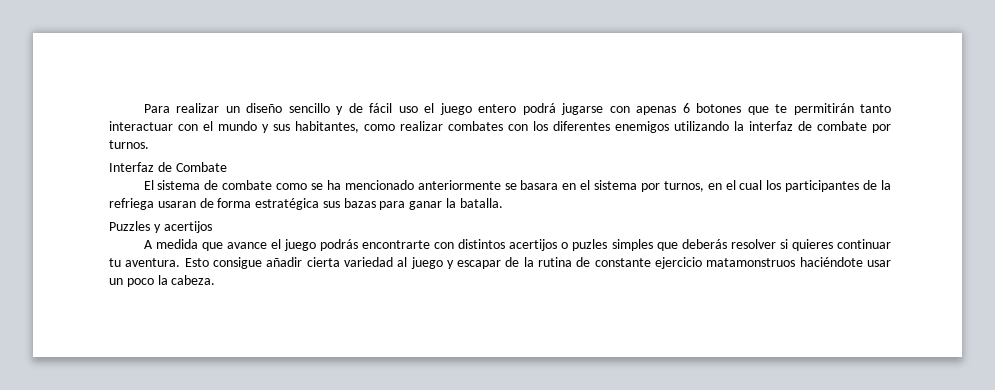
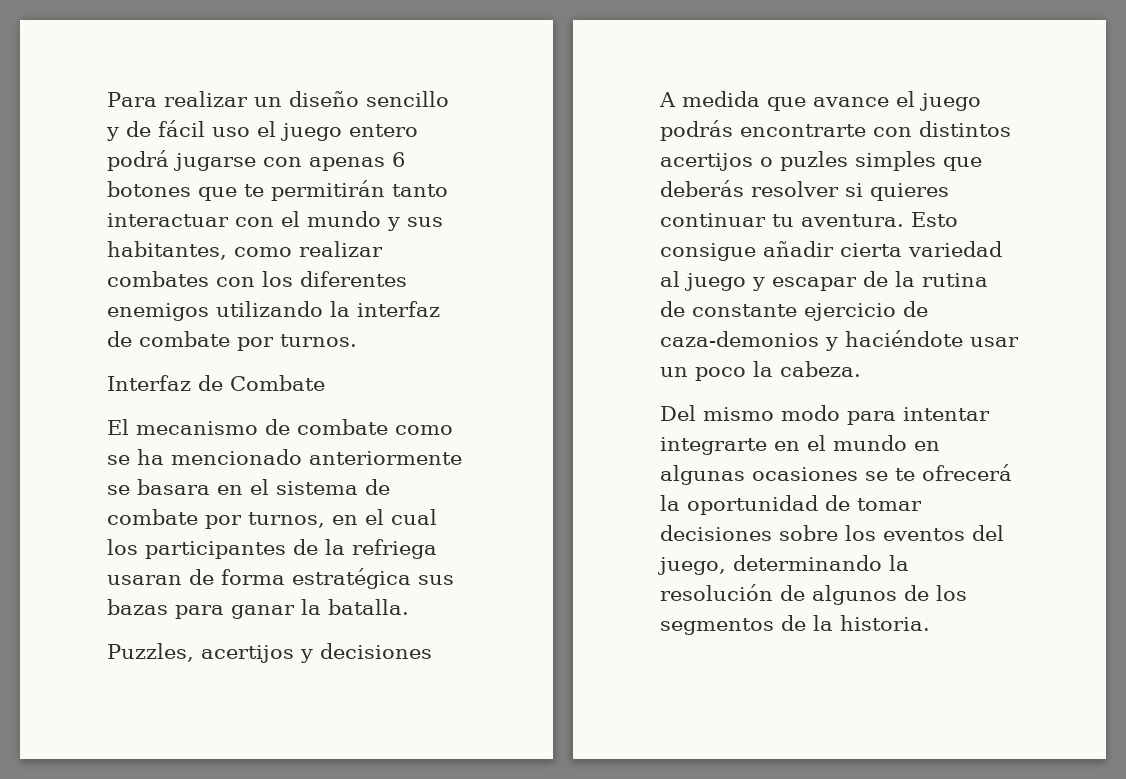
- El sistema de combate como se ha mencionado anteriormente se basara en el sistema por turnos, en el cual los participantes de la refriega usaran de forma estratégica sus bazas para ganar la batalla.
+ El mecanismo de combate como se ha mencionado anteriormente se basara en el sistema de combate por turnos, en el cual los participantes de la refriega usaran de forma estratégica sus bazas para ganar la batalla.
- Puzzles y acertijos
+ Puzzles, acertijos y decisiones
- Esto consigue añadir cierta variedad al juego y escapar de la rutina de constante ejercicio matamonstruos haciéndote usar un poco la cabeza.
+ Esto consigue añadir cierta variedad al juego y escapar de la rutina de constante ejercicio de caza-demonios y haciéndote usar un poco la cabeza.
+ Del mismo modo para intentar integrarte en el mundo en algunas ocasiones se te ofrecerá la oportunidad de tomar decisiones sobre los eventos del juego, determinando la resolución de algunos de los segmentos de la historia.

